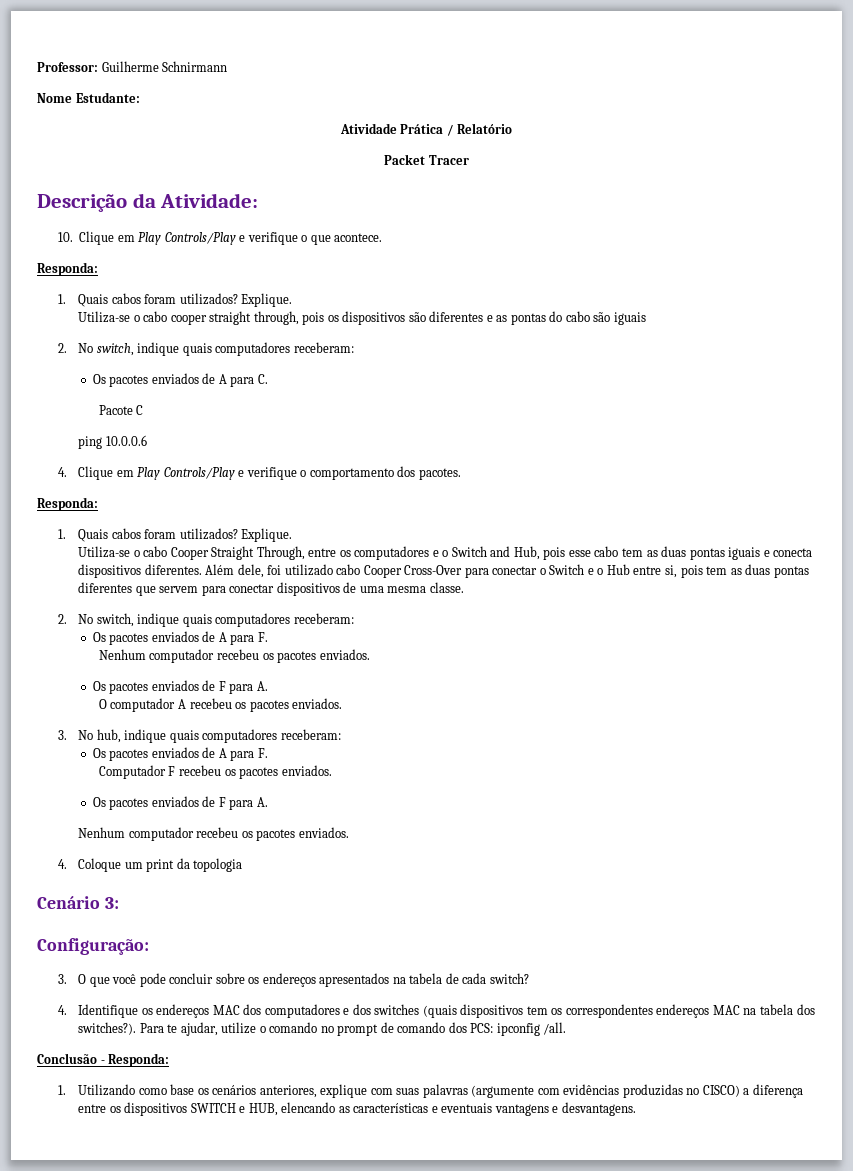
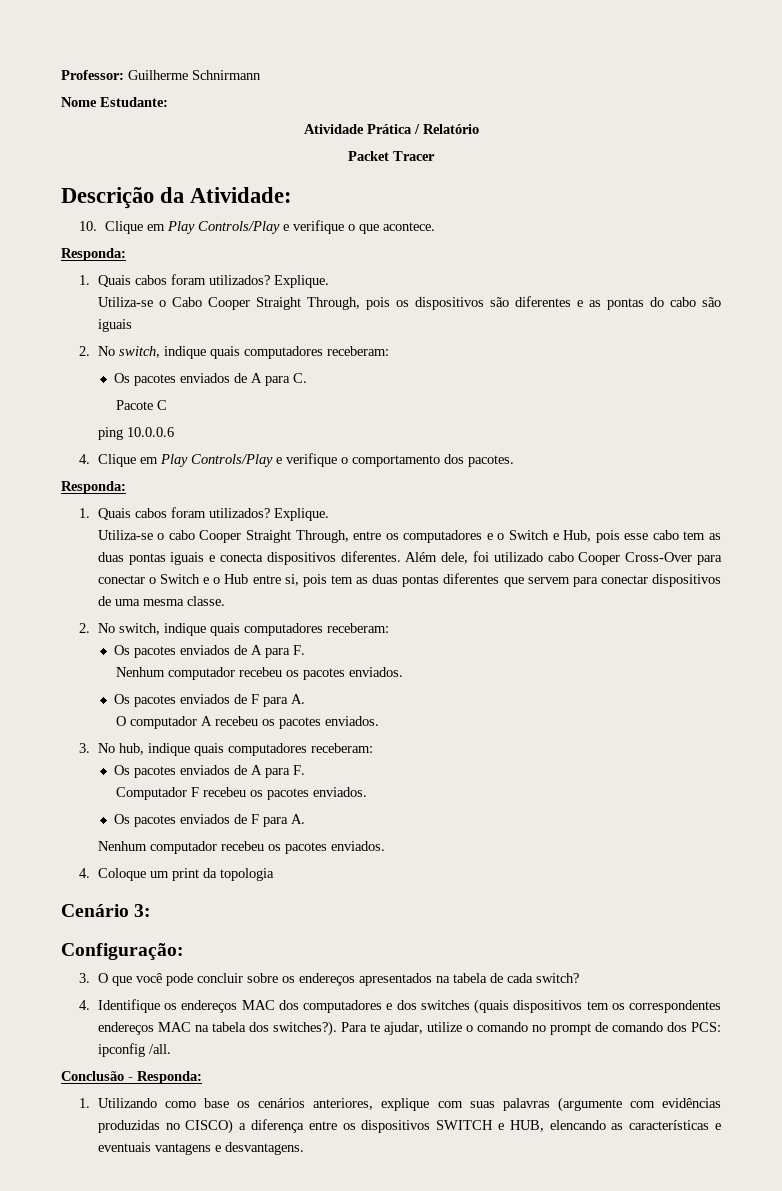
- Utiliza-se o cabo cooper straight through, pois os dispositivos são diferentes e as pontas do cabo são iguais
+ Utiliza-se o Cabo Cooper Straight Through, pois os dispositivos são diferentes e as pontas do cabo são iguais
- Utiliza-se o cabo Cooper Straight Through, entre os computadores e o Switch and Hub, pois esse cabo tem as duas pontas iguais e conecta dispositivos diferentes.
+ Utiliza-se o cabo Cooper Straight Through, entre os computadores e o Switch e Hub, pois esse cabo tem as duas pontas iguais e conecta dispositivos diferentes.

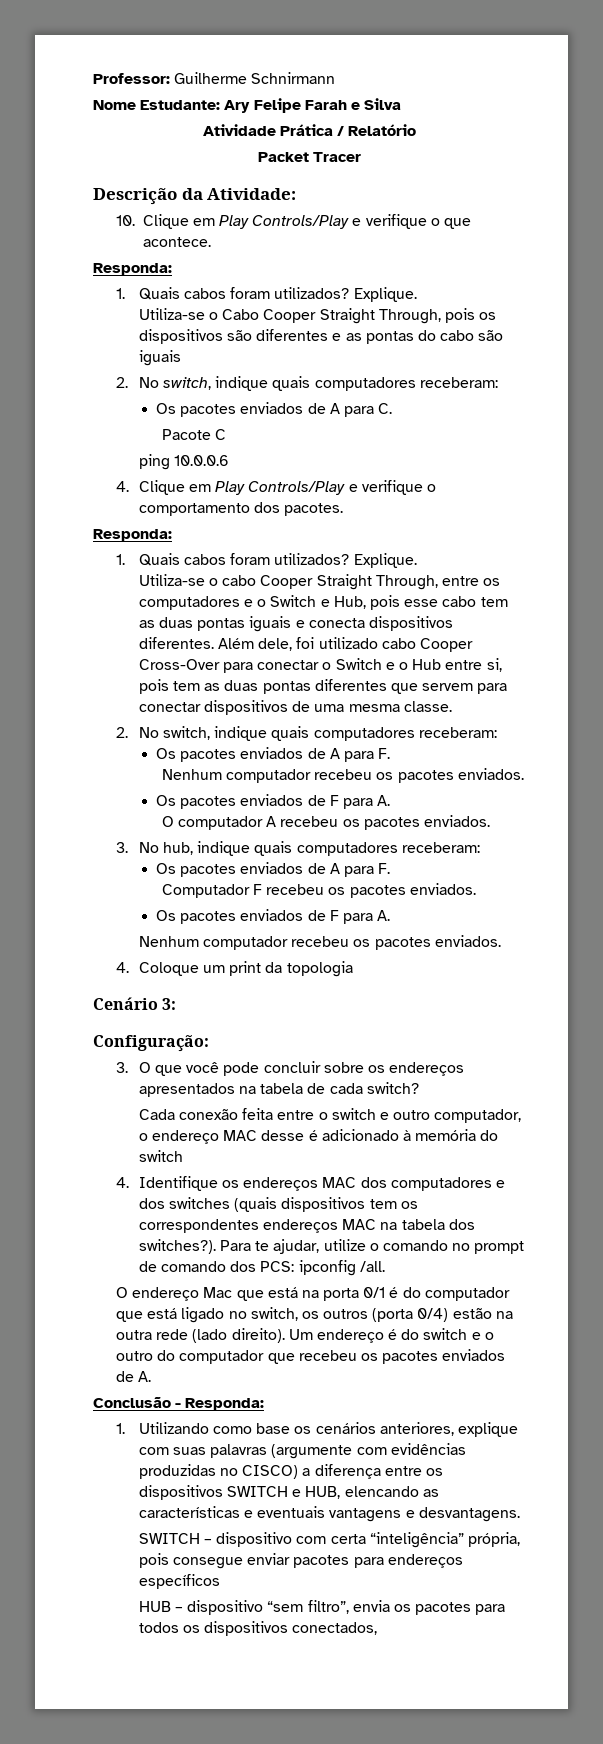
- Nome Estudante:
+ Nome Estudante: Ary Felipe Farah e Silva
+ Cada conexão feita entre o switch e outro computador, o endereço MAC desse é adicionado à memória do switch
+ O endereço Mac que está na porta 0/1 é do computador que está ligado no switch, os outros (porta 0/4) estão na outra rede (lado direito). Um endereço é do switch e o outro do computador que recebeu os pacotes enviados de A.
+ SWITCH – dispositivo com certa “inteligência” própria, pois consegue enviar pacotes para endereços específicos
+ HUB – dispositivo “sem filtro”, envia os pacotes para todos os dispositivos conectados,

